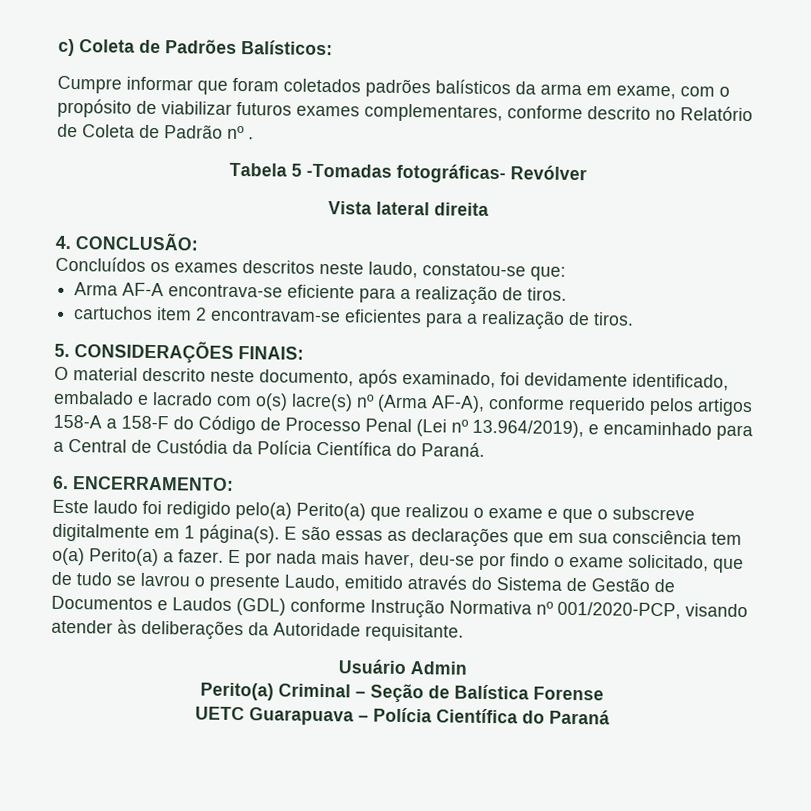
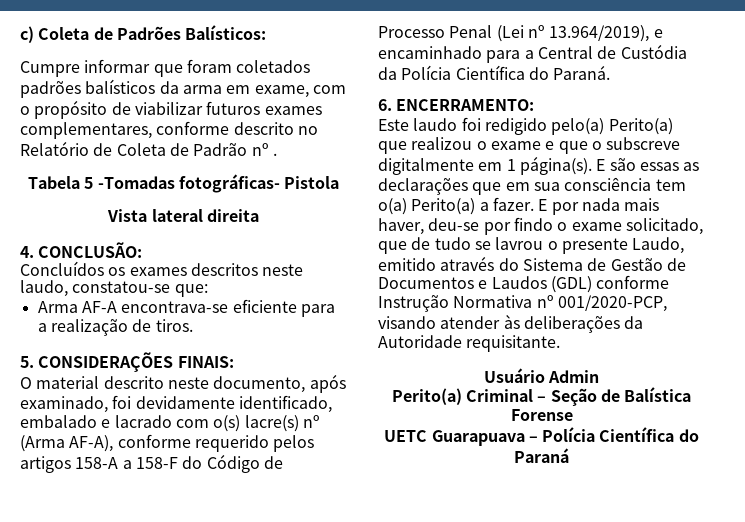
- Tabela 5 -Tomadas fotográficas- Revólver
+ Tabela 5 -Tomadas fotográficas- Pistola
- cartuchos item 2 encontravam-se eficientes para a realização de tiros.

